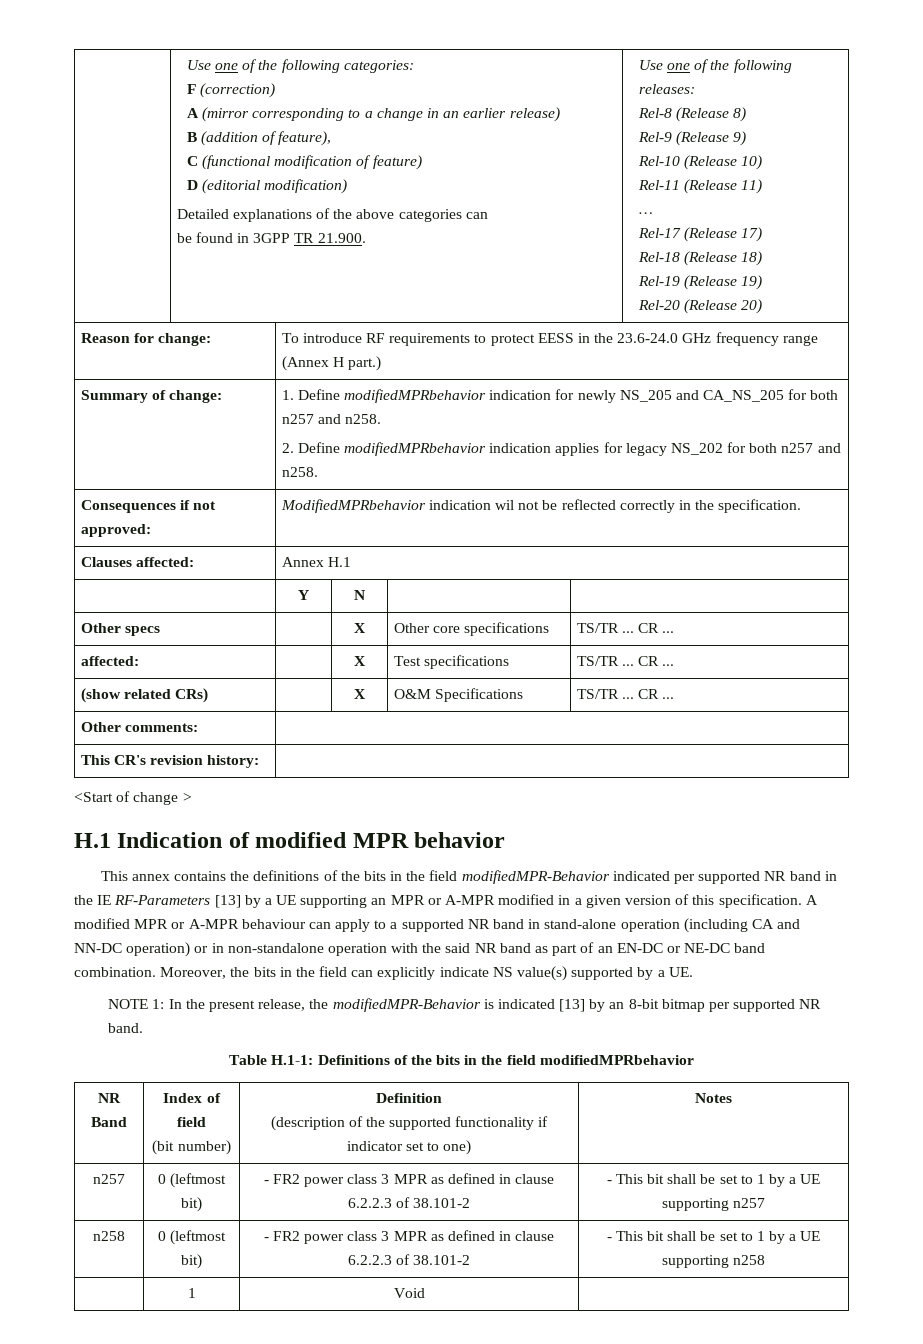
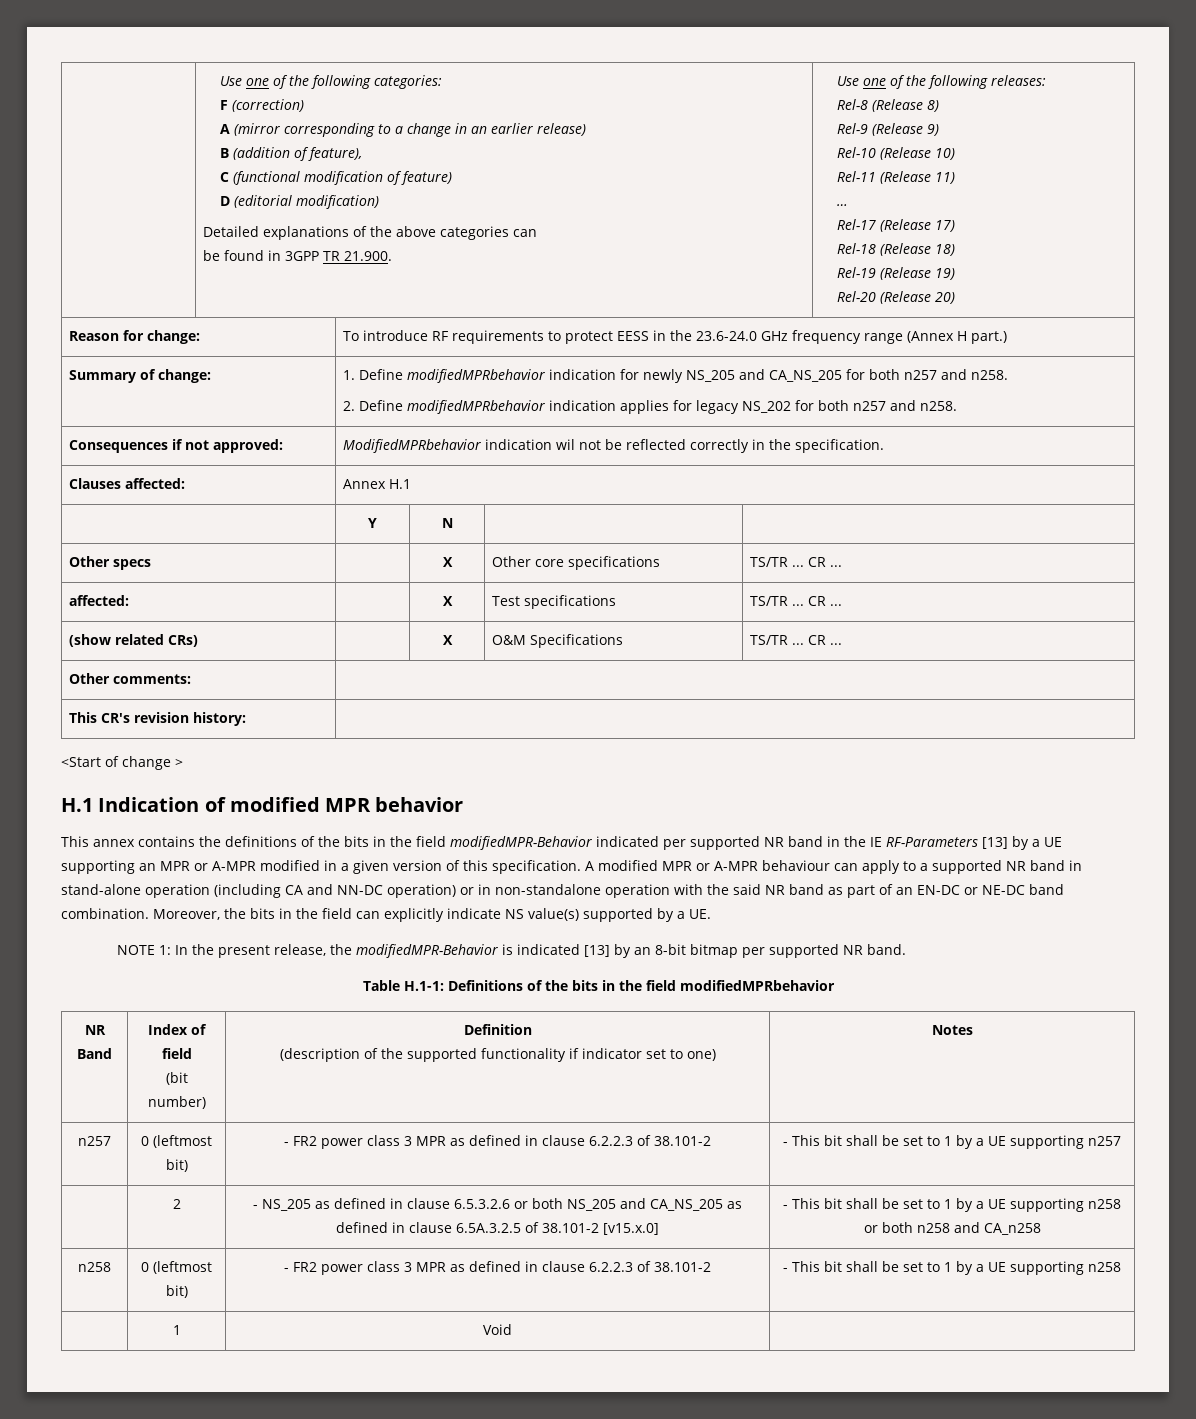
+ | 2 | - NS_205 as defined in clause 6.5.3.2.6 or both NS_205 and CA_NS_205 as defined in clause 6.5A.3.2.5 of 38.101-2 [v15.x.0] | - This bit shall be set to 1 by a UE supporting n258 or both n258 and CA_n258

